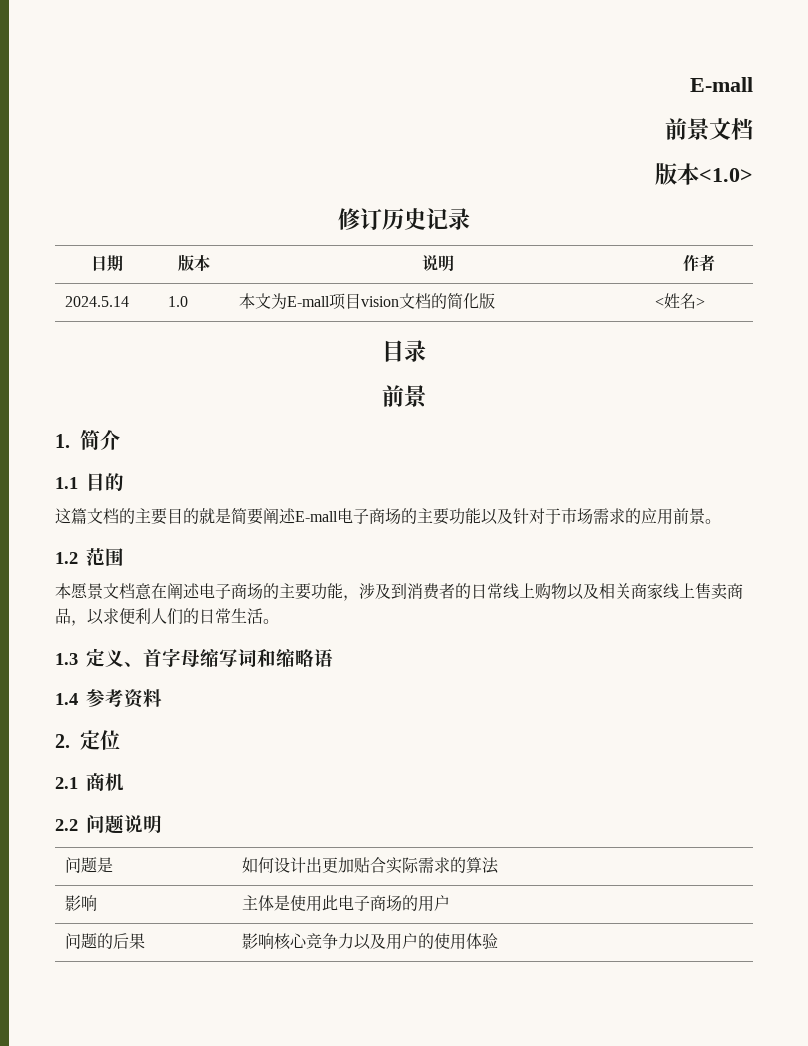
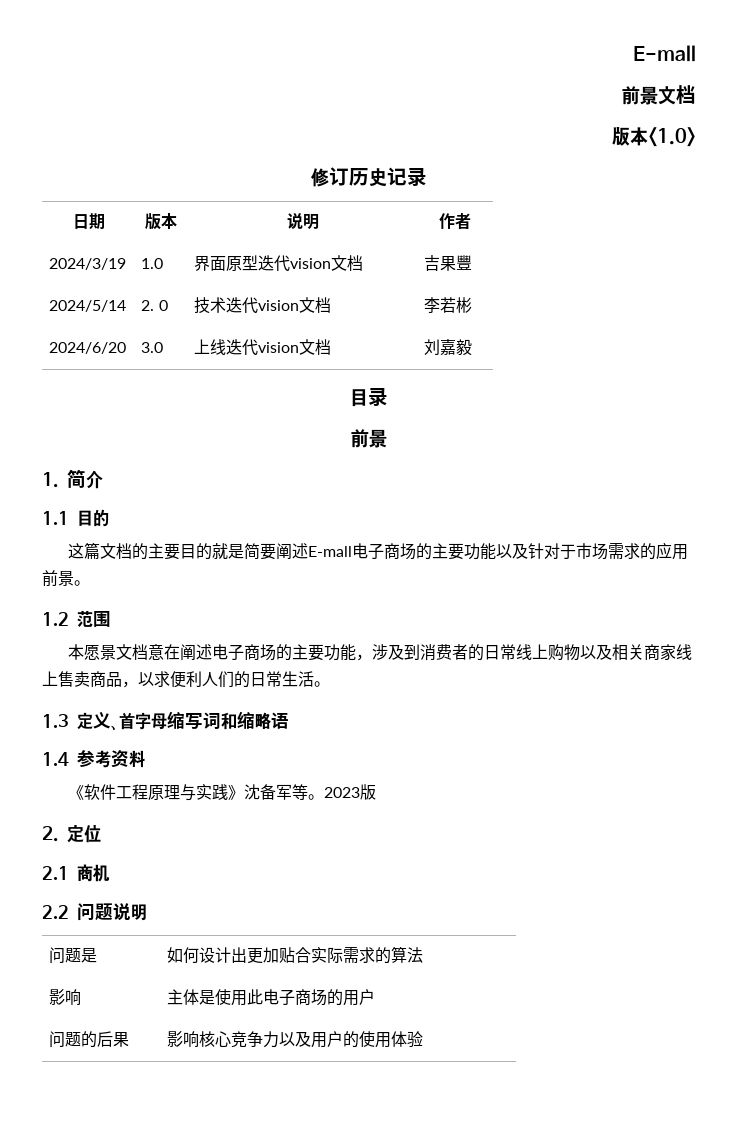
- 2024.5.14 | 1.0 | 本文为E-mall项目vision文档的简化版 | <姓名>
+ 2024/3/19 | 1.0 | 界面原型迭代vision文档 | 吉果豐
+ 2024/5/14 | 2. 0 | 技术迭代vision文档 | 李若彬
+ 2024/6/20 | 3.0 | 上线迭代vision文档 | 刘嘉毅
+ 《软件工程原理与实践》沈备军等。2023版

